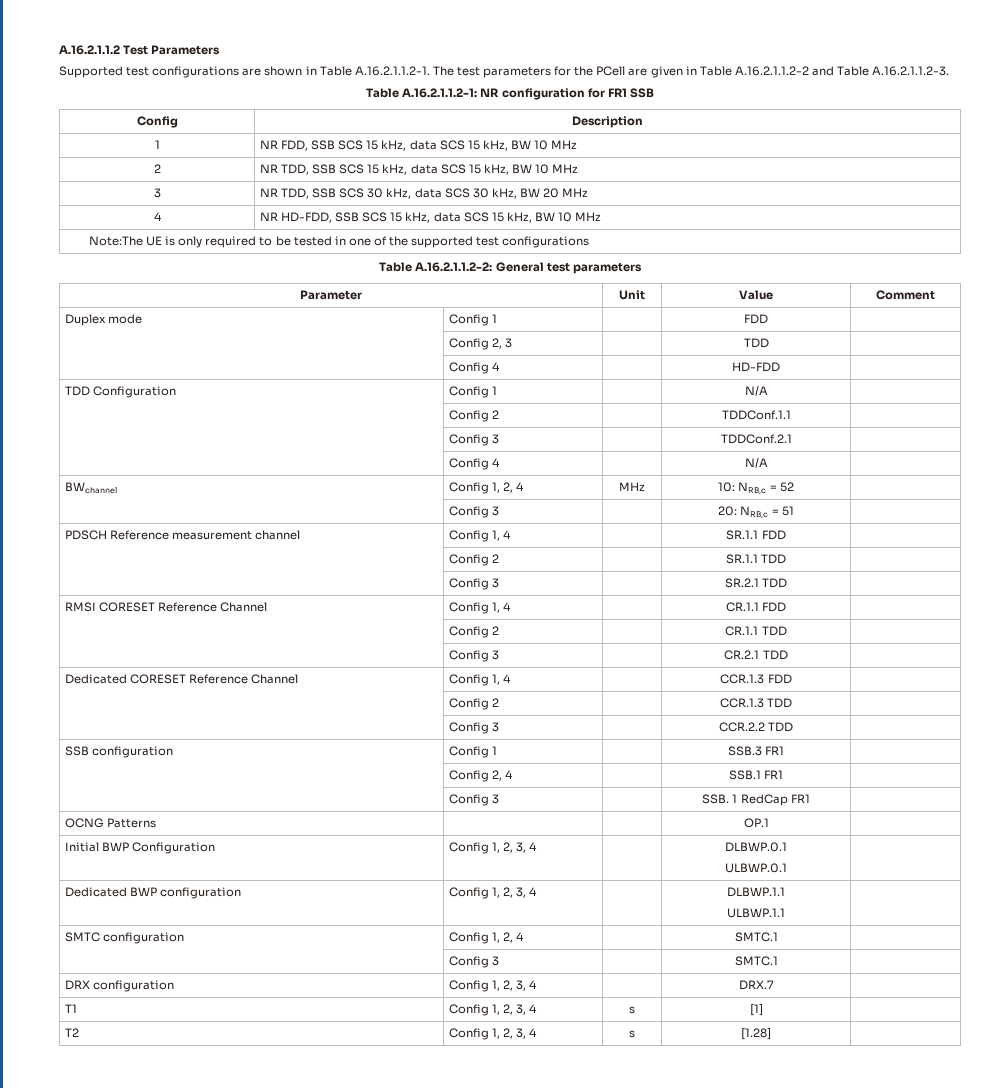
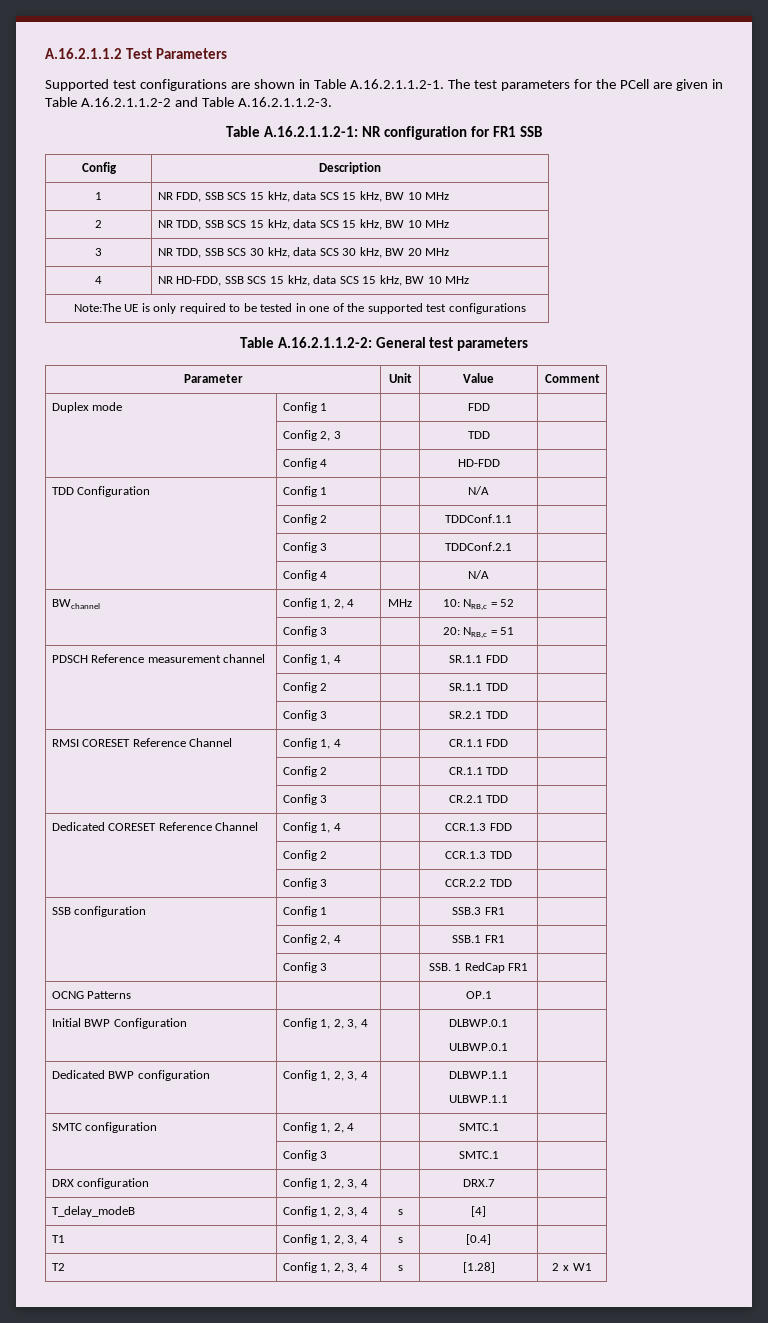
+ T_delay_modeB | Config 1, 2, 3, 4 | s | [4] |
- T1 | Config 1, 2, 3, 4 | s | [1] |
+ T1 | Config 1, 2, 3, 4 | s | [0.4] |
- T2 | Config 1, 2, 3, 4 | s | [1.28] |
+ T2 | Config 1, 2, 3, 4 | s | [1.28] | 2 x W1

